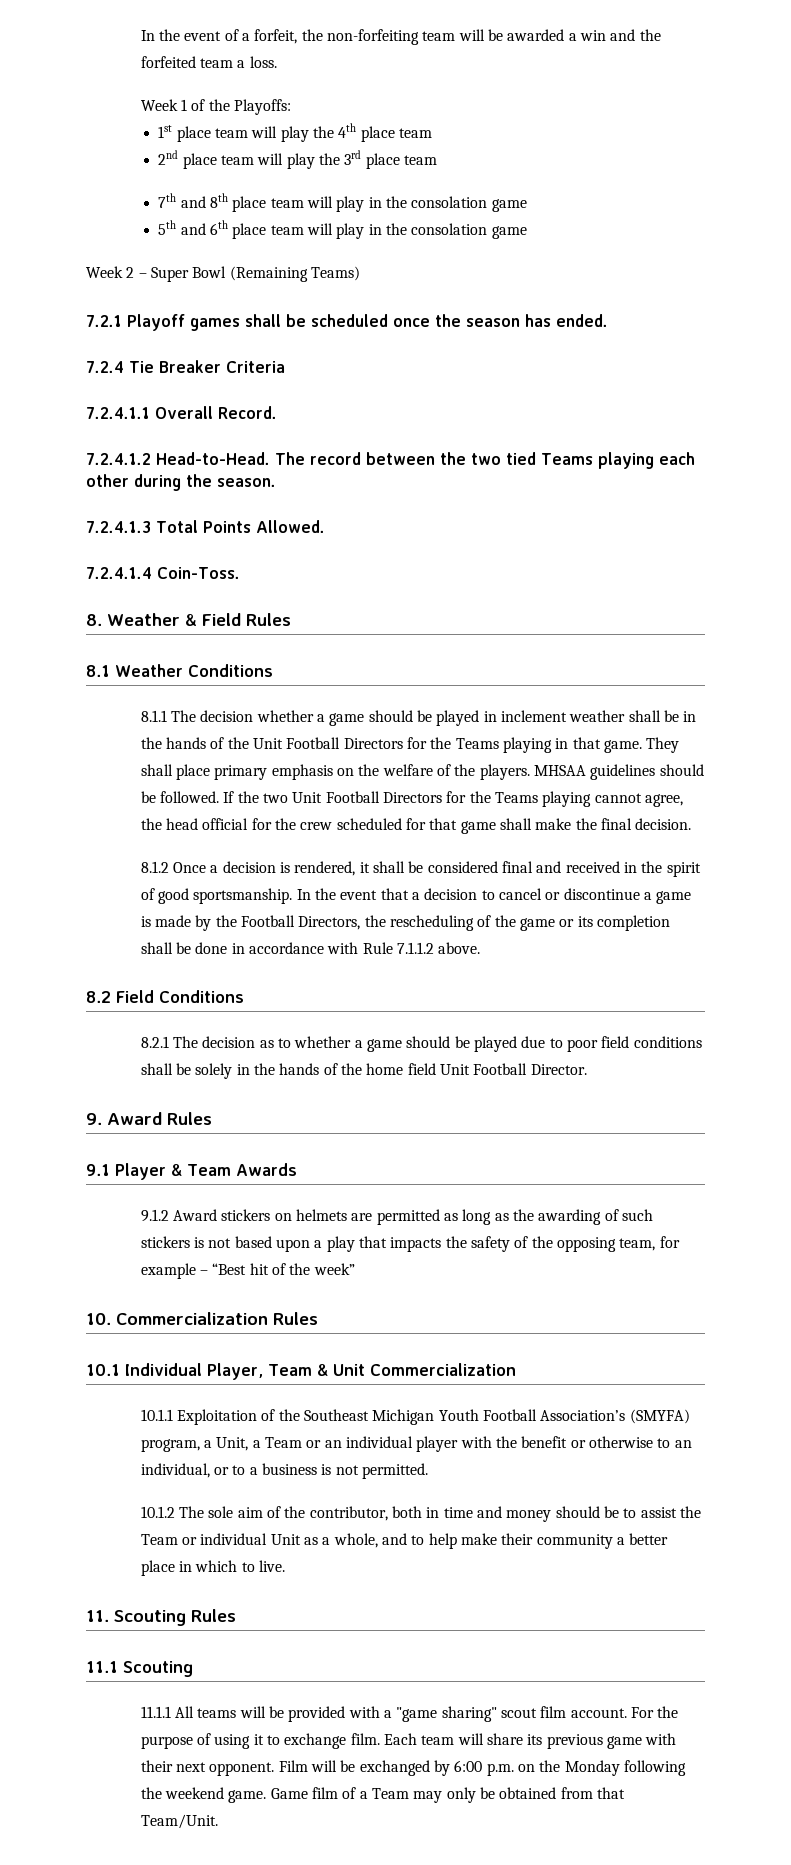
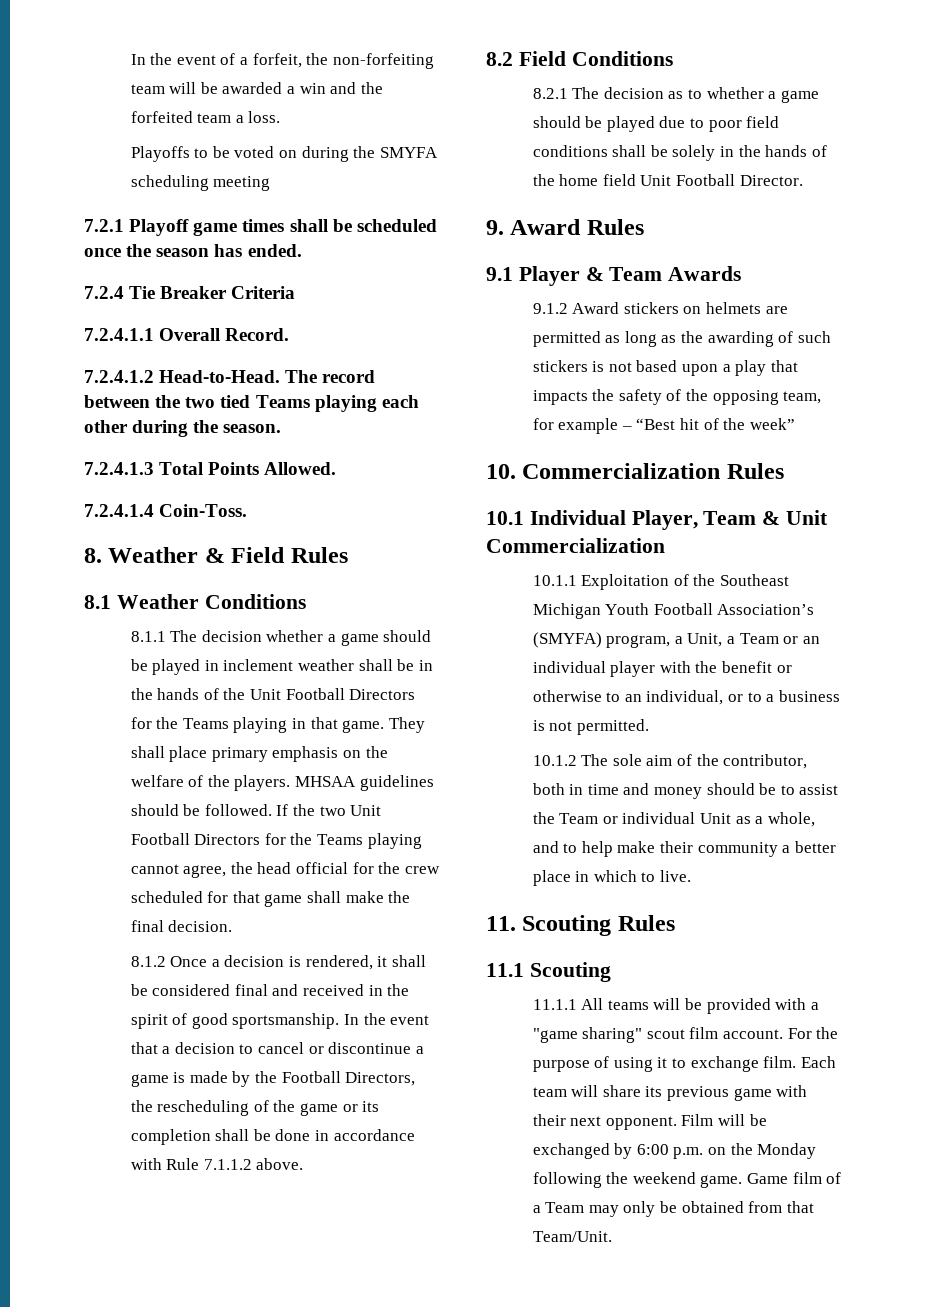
- Week 1 of the Playoffs:
- 1st place team will play the 4th place team
- 2nd place team will play the 3rd place team
- 7th and 8th place team will play in the consolation game
- 5th and 6th place team will play in the consolation game
- Week 2 – Super Bowl (Remaining Teams)
+ Playoffs to be voted on during the SMYFA scheduling meeting
- 7.2.1 Playoff games shall be scheduled once the season has ended.
+ 7.2.1 Playoff game times shall be scheduled once the season has ended.

